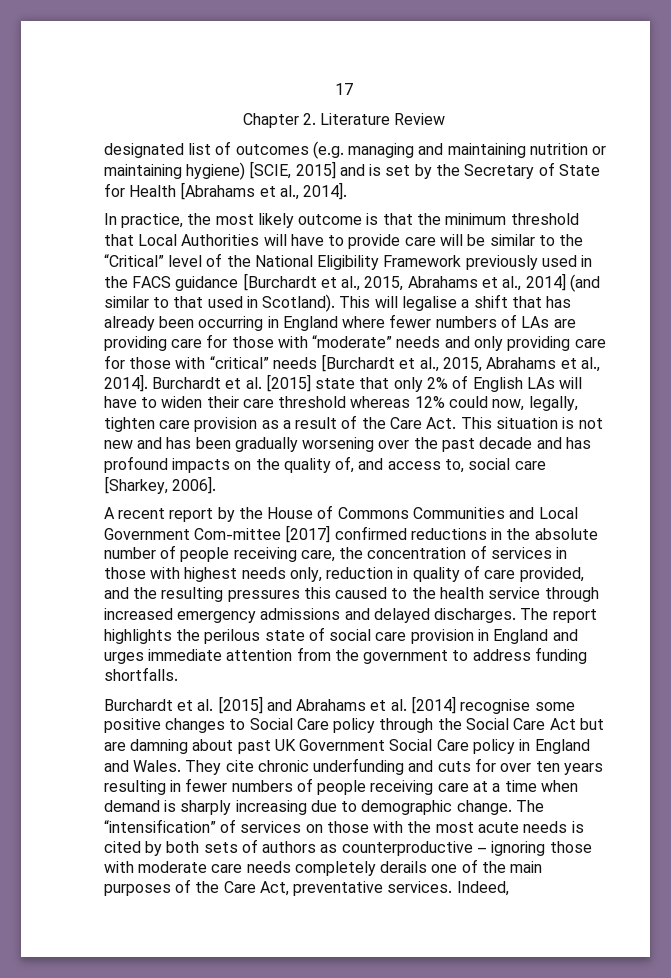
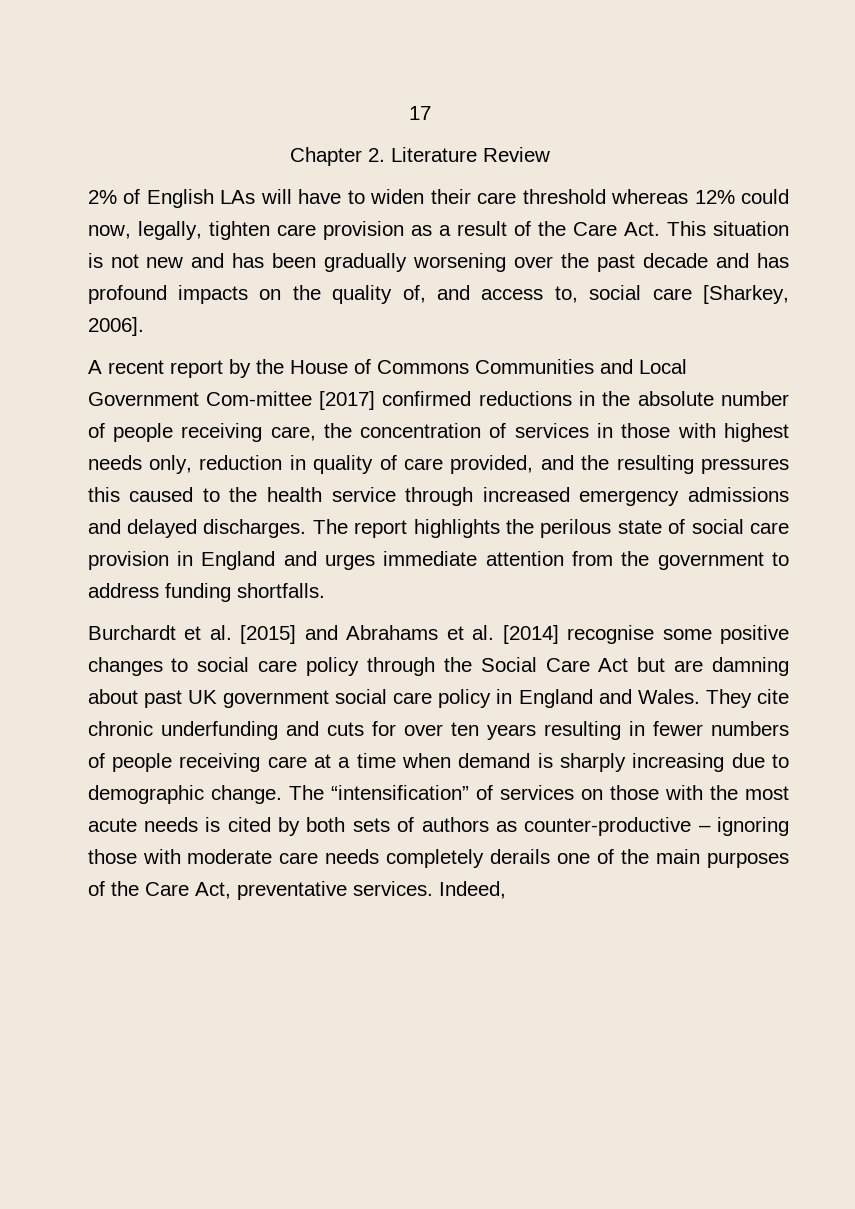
- designated list of outcomes (e.g. managing and maintaining nutrition or maintaining hygiene) [SCIE, 2015] and is set by the Secretary of State for Health [Abrahams et al., 2014].
- In practice, the most likely outcome is that the minimum threshold that Local Authorities will have to provide care will be similar to the “Critical” level of the National Eligibility Framework previously used in the FACS guidance [Burchardt et al., 2015, Abrahams et al., 2014] (and similar to that used in Scotland). This will legalise a shift that has already been occurring in England where fewer numbers of LAs are providing care for those with “moderate” needs and only providing care for those with “critical” needs [Burchardt et al., 2015, Abrahams et al., 2014]. Burchardt et al. [2015] state that only 2% of English LAs will have to widen their care threshold whereas 12% could now, legally, tighten care provision as a result of the Care Act. This situation is not new and has been gradually worsening over the past decade and has profound impacts on the quality of, and access to, social care [Sharkey, 2006].
+ 2% of English LAs will have to widen their care threshold whereas 12% could now, legally, tighten care provision as a result of the Care Act. This situation is not new and has been gradually worsening over the past decade and has profound impacts on the quality of, and access to, social care [Sharkey, 2006].
- Burchardt et al. [2015] and Abrahams et al. [2014] recognise some positive changes to Social Care policy through the Social Care Act but are damning about past UK Government Social Care policy in England and Wales.
+ Burchardt et al. [2015] and Abrahams et al. [2014] recognise some positive changes to social care policy through the Social Care Act but are damning about past UK government social care policy in England and Wales.
- The “intensification” of services on those with the most acute needs is cited by both sets of authors as counterproductive – ignoring those with moderate care needs completely derails one of the main purposes of the Care Act, preventative services.
+ The “intensification” of services on those with the most acute needs is cited by both sets of authors as counter-productive – ignoring those with moderate care needs completely derails one of the main purposes of the Care Act, preventative services.

